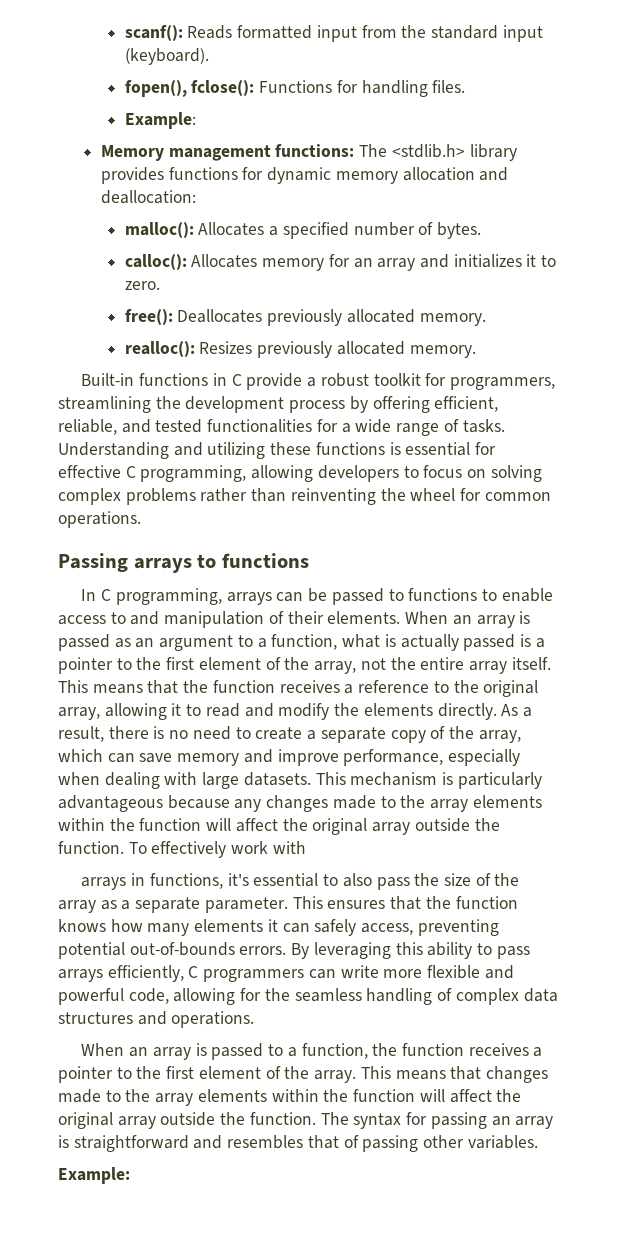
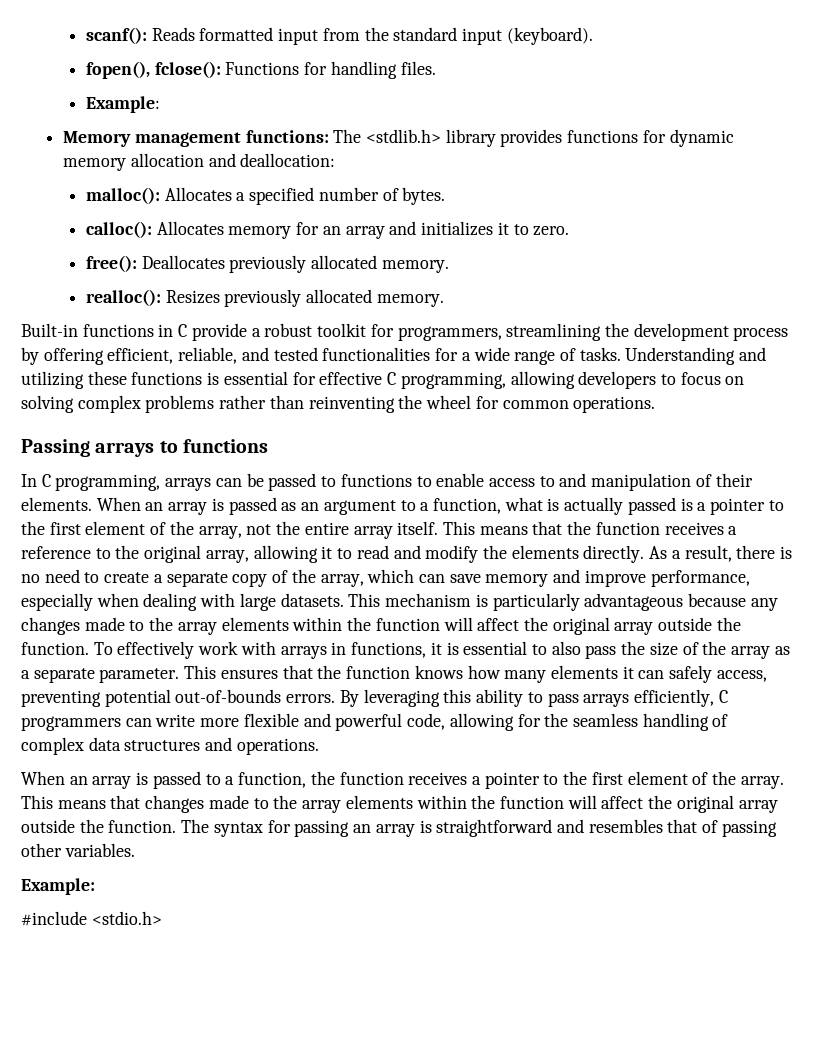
- To effectively work with
- arrays in functions, it's essential to also pass the size of the array as a separate parameter.
+ To effectively work with arrays in functions, it is essential to also pass the size of the array as a separate parameter.
+ #include <stdio.h>

